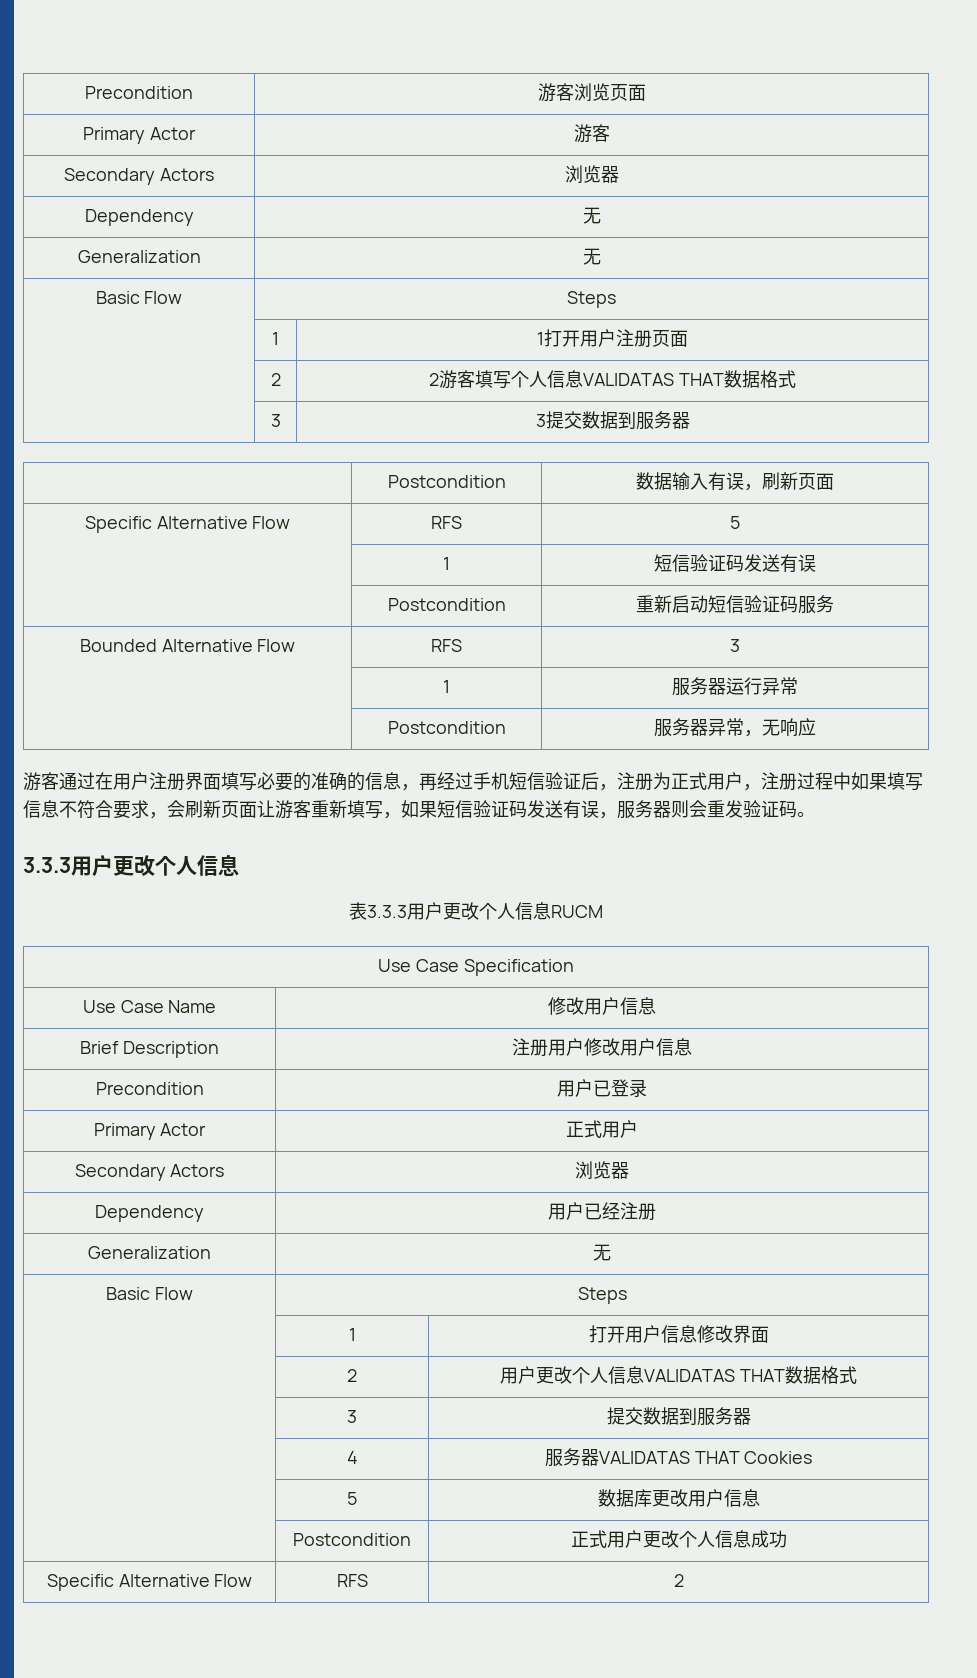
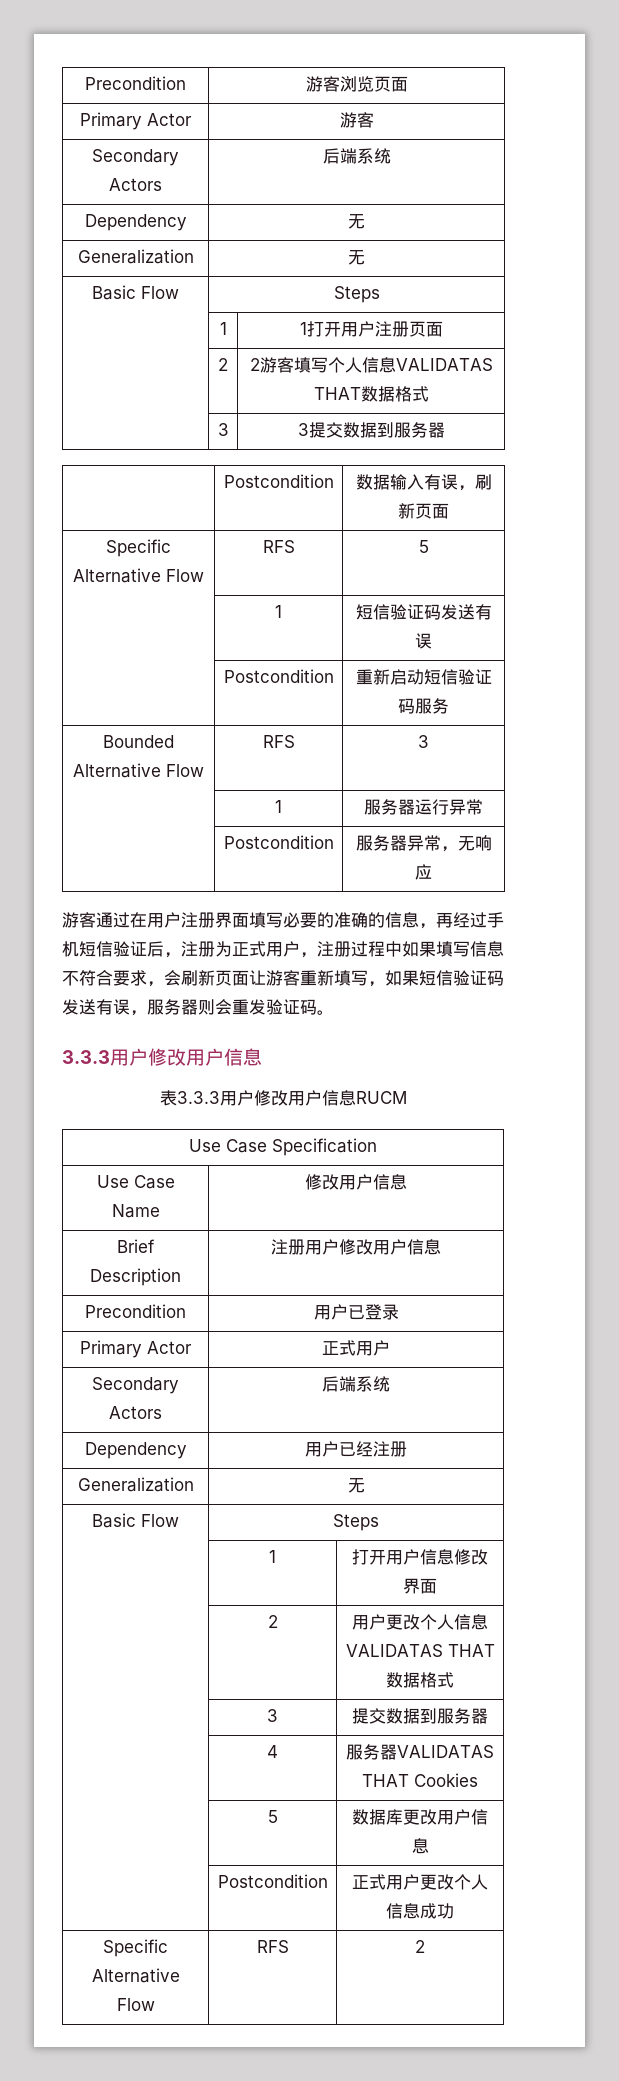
  Primary Actor | 游客
- Secondary Actors | 浏览器
+ Secondary Actors | 后端系统
  游客通过在用户注册界面填写必要的准确的信息，再经过手机短信验证后，注册为正式用户，注册过程中如果填写信息不符合要求，会刷新页面让游客重新填写，如果短信验证码发送有误，服务器则会重发验证码。
- 3.3.3用户更改个人信息
+ 3.3.3用户修改用户信息
- 表3.3.3用户更改个人信息RUCM
+ 表3.3.3用户修改用户信息RUCM
  Primary Actor | 正式用户
- Secondary Actors | 浏览器
+ Secondary Actors | 后端系统

